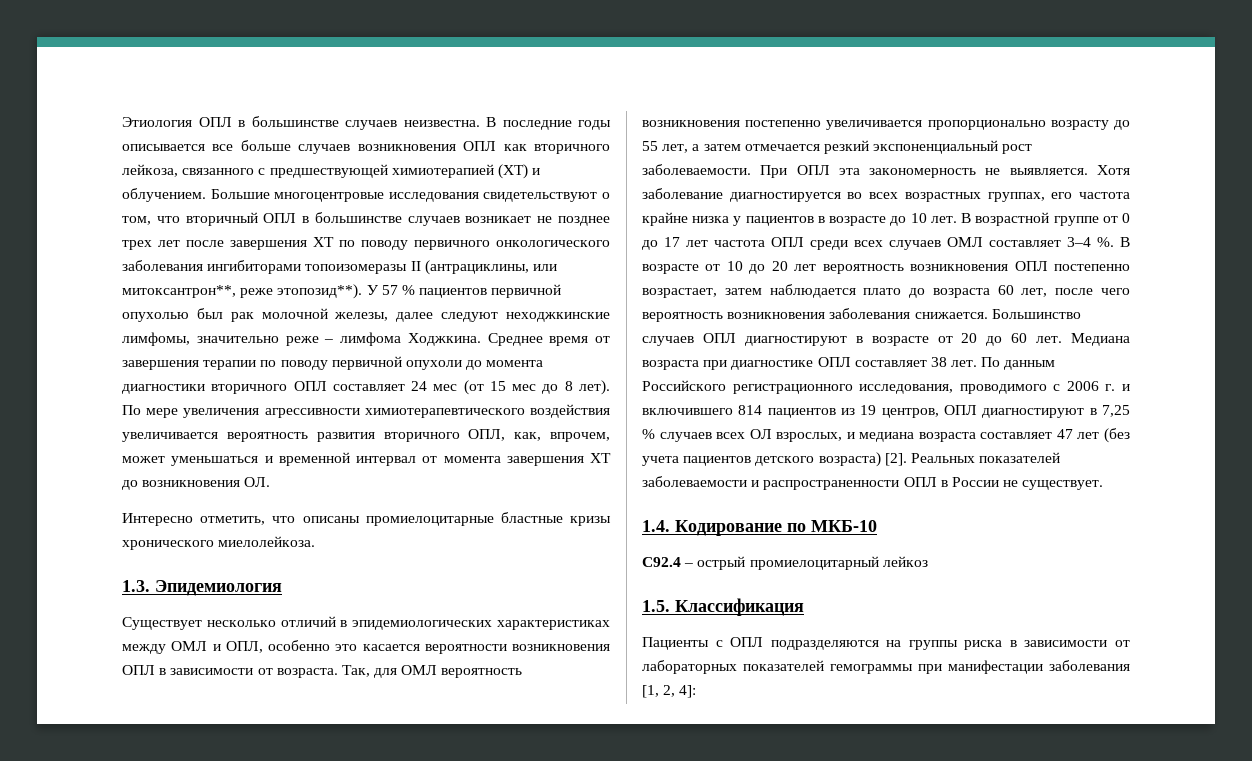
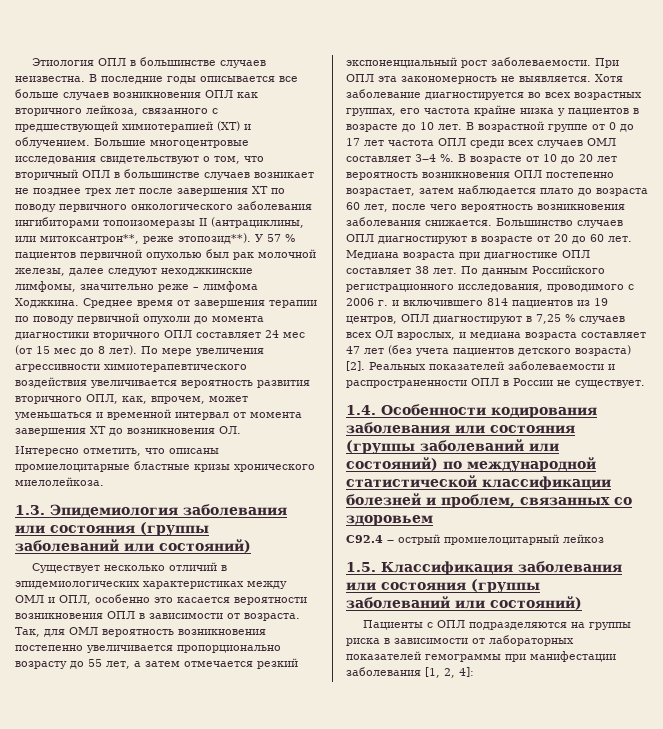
- 1.3. Эпидемиология
+ 1.3. Эпидемиология заболевания или состояния (группы заболеваний или состояний)
- 1.4. Кодирование по МКБ-10
+ 1.4. Особенности кодирования заболевания или состояния (группы заболеваний или состояний) по международной статистической классификации болезней и проблем, связанных со здоровьем
- 1.5. Классификация
+ 1.5. Классификация заболевания или состояния (группы заболеваний или состояний)

